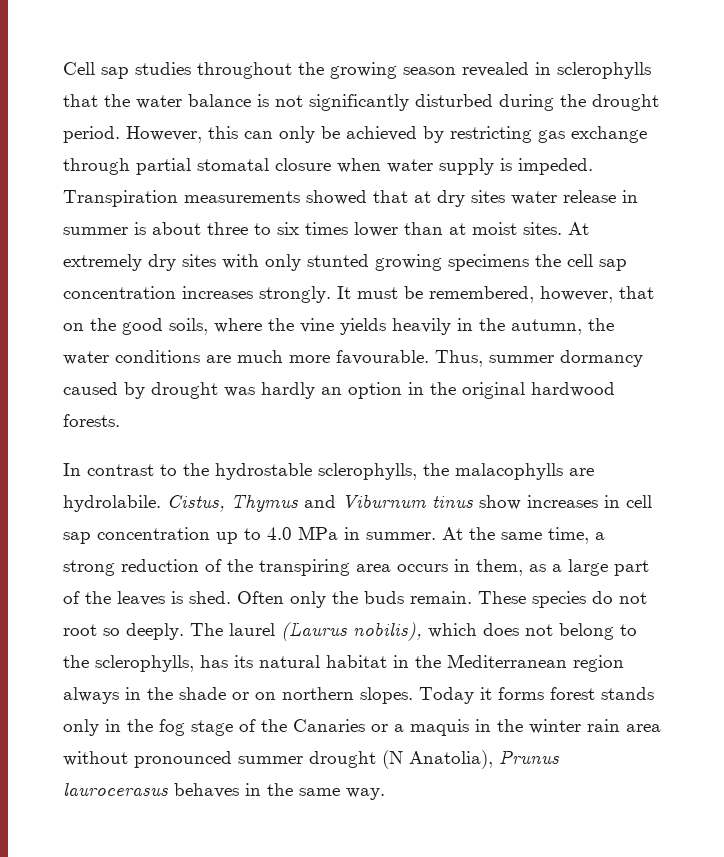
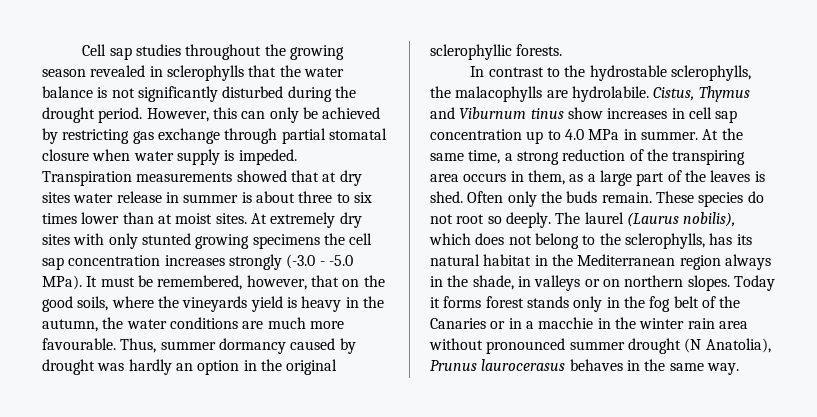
- At extremely dry sites with only stunted growing specimens the cell sap concentration increases strongly.
+ At extremely dry sites with only stunted growing specimens the cell sap concentration increases strongly (-3.0 - -5.0 MPa).
- It must be remembered, however, that on the good soils, where the vine yields heavily in the autumn, the water conditions are much more favourable.
+ It must be remembered, however, that on the good soils, where the vineyards yield is heavy in the autumn, the water conditions are much more favourable.
- Thus, summer dormancy caused by drought was hardly an option in the original hardwood forests.
+ Thus, summer dormancy caused by drought was hardly an option in the original sclerophyllic forests.
- The laurel (Laurus nobilis), which does not belong to the sclerophylls, has its natural habitat in the Mediterranean region always in the shade or on northern slopes.
+ The laurel (Laurus nobilis), which does not belong to the sclerophylls, has its natural habitat in the Mediterranean region always in the shade, in valleys or on northern slopes.
- Today it forms forest stands only in the fog stage of the Canaries or a maquis in the winter rain area without pronounced summer drought (N Anatolia), Prunus laurocerasus behaves in the same way.
+ Today it forms forest stands only in the fog belt of the Canaries or in a macchie in the winter rain area without pronounced summer drought (N Anatolia), Prunus laurocerasus behaves in the same way.

